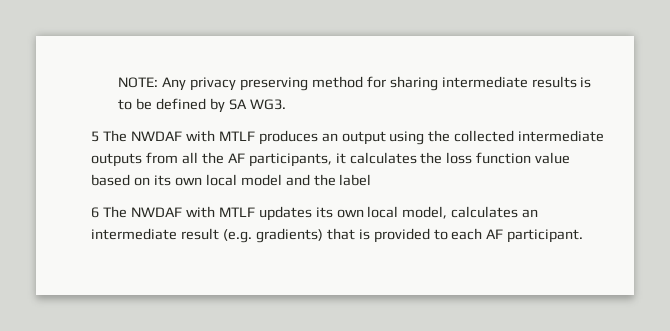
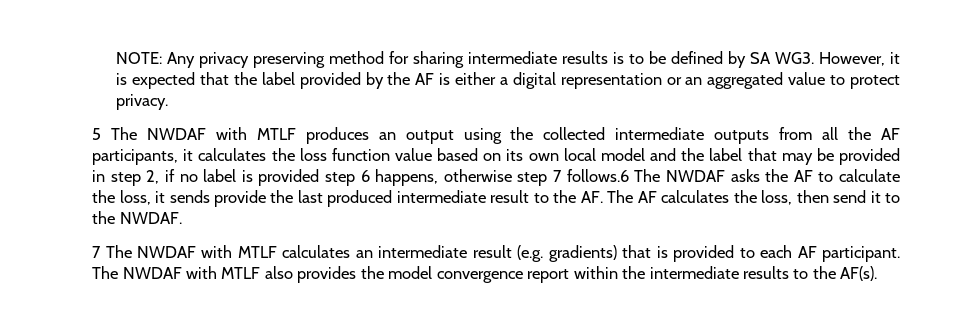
- NOTE: Any privacy preserving method for sharing intermediate results is to be defined by SA WG3.
+ NOTE: Any privacy preserving method for sharing intermediate results is to be defined by SA WG3. However, it is expected that the label provided by the AF is either a digital representation or an aggregated value to protect privacy.
- 5 The NWDAF with MTLF produces an output using the collected intermediate outputs from all the AF participants, it calculates the loss function value based on its own local model and the label
- 6 The NWDAF with MTLF updates its own local model, calculates an intermediate result (e.g. gradients) that is provided to each AF participant.
+ 5 The NWDAF with MTLF produces an output using the collected intermediate outputs from all the AF participants, it calculates the loss function value based on its own local model and the label that may be provided in step 2, if no label is provided step 6 happens, otherwise step 7 follows.6 The NWDAF asks the AF to calculate the loss, it sends provide the last produced intermediate result to the AF. The AF calculates the loss, then send it to the NWDAF.
+ 7 The NWDAF with MTLF calculates an intermediate result (e.g. gradients) that is provided to each AF participant.
+ The NWDAF with MTLF also provides the model convergence report within the intermediate results to the AF(s).

